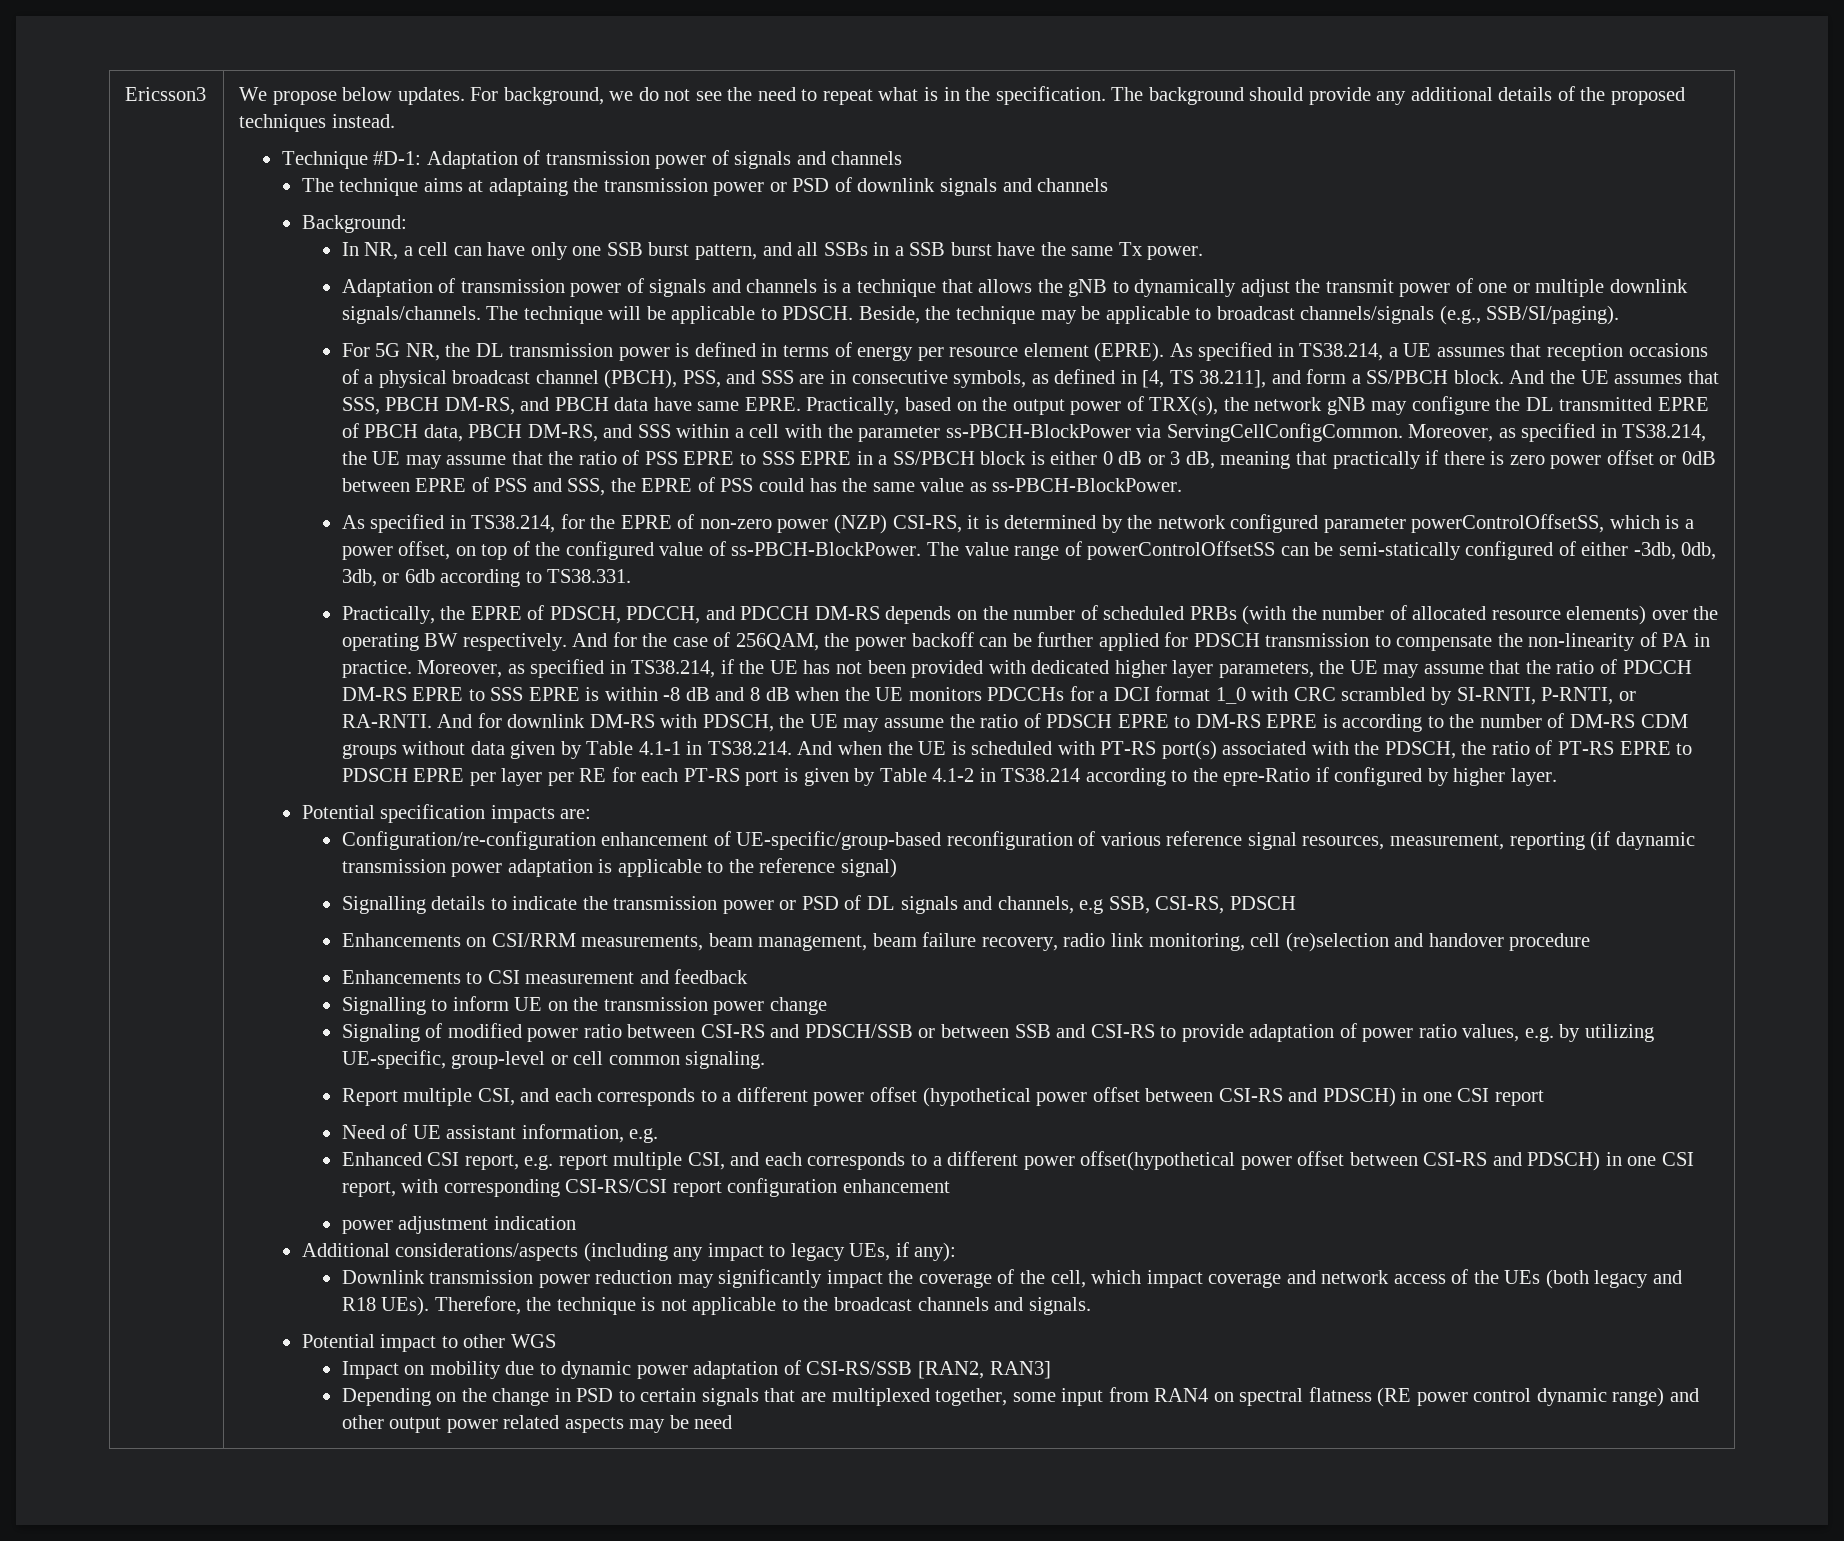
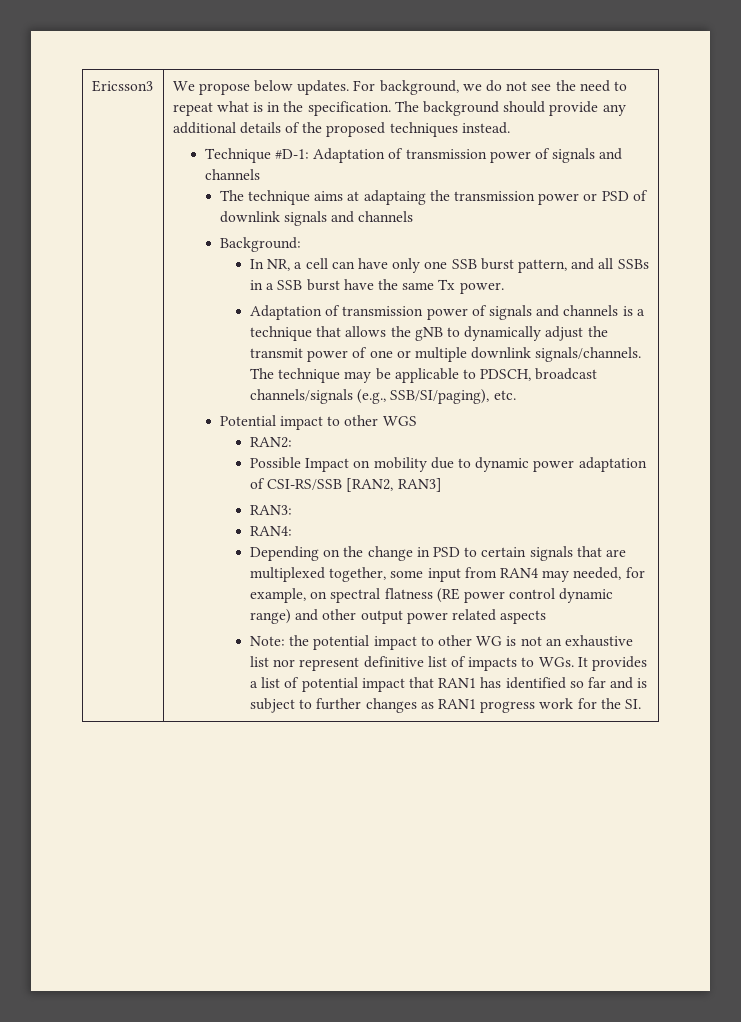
- The technique will be applicable to PDSCH. Beside, the technique may be applicable to broadcast channels/signals (e.g., SSB/SI/paging).
- For 5G NR, the DL transmission power is defined in terms of energy per resource element (EPRE). As specified in TS38.214, a UE assumes that reception occasions of a physical broadcast channel (PBCH), PSS, and SSS are in consecutive symbols, as defined in [4, TS 38.211], and form a SS/PBCH block. And the UE assumes that SSS, PBCH DM-RS, and PBCH data have same EPRE. Practically, based on the output power of TRX(s), the network gNB may configure the DL transmitted EPRE of PBCH data, PBCH DM-RS, and SSS within a cell with the parameter ss-PBCH-BlockPower via ServingCellConfigCommon. Moreover, as specified in TS38.214, the UE may assume that the ratio of PSS EPRE to SSS EPRE in a SS/PBCH block is either 0 dB or 3 dB, meaning that practically if there is zero power offset or 0dB between EPRE of PSS and SSS, the EPRE of PSS could has the same value as ss-PBCH-BlockPower.
- As specified in TS38.214, for the EPRE of non-zero power (NZP) CSI-RS, it is determined by the network configured parameter powerControlOffsetSS, which is a power offset, on top of the configured value of ss-PBCH-BlockPower. The value range of powerControlOffsetSS can be semi-statically configured of either -3db, 0db, 3db, or 6db according to TS38.331.
- Practically, the EPRE of PDSCH, PDCCH, and PDCCH DM-RS depends on the number of scheduled PRBs (with the number of allocated resource elements) over the operating BW respectively. And for the case of 256QAM, the power backoff can be further applied for PDSCH transmission to compensate the non-linearity of PA in practice. Moreover, as specified in TS38.214, if the UE has not been provided with dedicated higher layer parameters, the UE may assume that the ratio of PDCCH DM-RS EPRE to SSS EPRE is within -8 dB and 8 dB when the UE monitors PDCCHs for a DCI format 1_0 with CRC scrambled by SI-RNTI, P-RNTI, or RA-RNTI. And for downlink DM-RS with PDSCH, the UE may assume the ratio of PDSCH EPRE to DM-RS EPRE is according to the number of DM-RS CDM groups without data given by Table 4.1-1 in TS38.214. And when the UE is scheduled with PT-RS port(s) associated with the PDSCH, the ratio of PT-RS EPRE to PDSCH EPRE per layer per RE for each PT-RS port is given by Table 4.1-2 in TS38.214 according to the epre-Ratio if configured by higher layer.
- Potential specification impacts are:
- Configuration/re-configuration enhancement of UE-specific/group-based reconfiguration of various reference signal resources, measurement, reporting (if daynamic transmission power adaptation is applicable to the reference signal)
- Signalling details to indicate the transmission power or PSD of DL signals and channels, e.g SSB, CSI-RS, PDSCH
- Enhancements on CSI/RRM measurements, beam management, beam failure recovery, radio link monitoring, cell (re)selection and handover procedure
- Enhancements to CSI measurement and feedback
- Signalling to inform UE on the transmission power change
- Signaling of modified power ratio between CSI-RS and PDSCH/SSB or between SSB and CSI-RS to provide adaptation of power ratio values, e.g. by utilizing UE-specific, group-level or cell common signaling.
- Report multiple CSI, and each corresponds to a different power offset (hypothetical power offset between CSI-RS and PDSCH) in one CSI report
- Need of UE assistant information, e.g.
- Enhanced CSI report, e.g. report multiple CSI, and each corresponds to a different power offset(hypothetical power offset between CSI-RS and PDSCH) in one CSI report, with corresponding CSI-RS/CSI report configuration enhancement
- power adjustment indication
- Additional considerations/aspects (including any impact to legacy UEs, if any):
- Downlink transmission power reduction may significantly impact the coverage of the cell, which impact coverage and network access of the UEs (both legacy and R18 UEs). Therefore, the technique is not applicable to the broadcast channels and signals.
+ The technique may be applicable to PDSCH, broadcast channels/signals (e.g., SSB/SI/paging), etc.
- Impact on mobility due to dynamic power adaptation of CSI-RS/SSB [RAN2, RAN3]
+ RAN2:
+ Possible Impact on mobility due to dynamic power adaptation of CSI-RS/SSB [RAN2, RAN3]
+ RAN3:
+ RAN4:
- Depending on the change in PSD to certain signals that are multiplexed together, some input from RAN4 on spectral flatness (RE power control dynamic range) and other output power related aspects may be need
+ Depending on the change in PSD to certain signals that are multiplexed together, some input from RAN4 may needed, for example, on spectral flatness (RE power control dynamic range) and other output power related aspects
+ Note: the potential impact to other WG is not an exhaustive list nor represent definitive list of impacts to WGs. It provides a list of potential impact that RAN1 has identified so far and is subject to further changes as RAN1 progress work for the SI.

